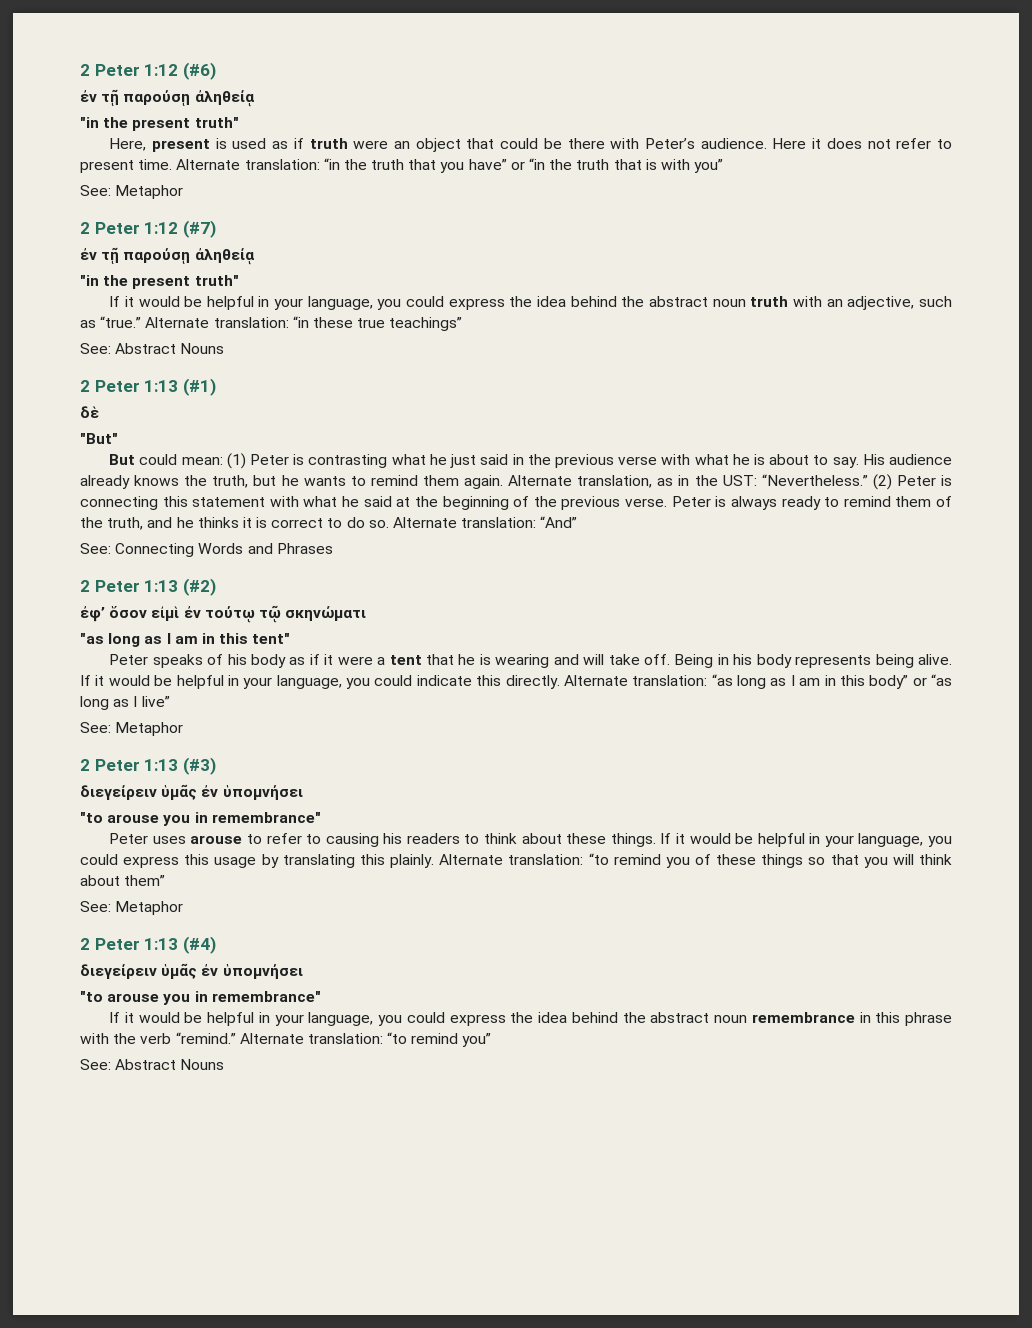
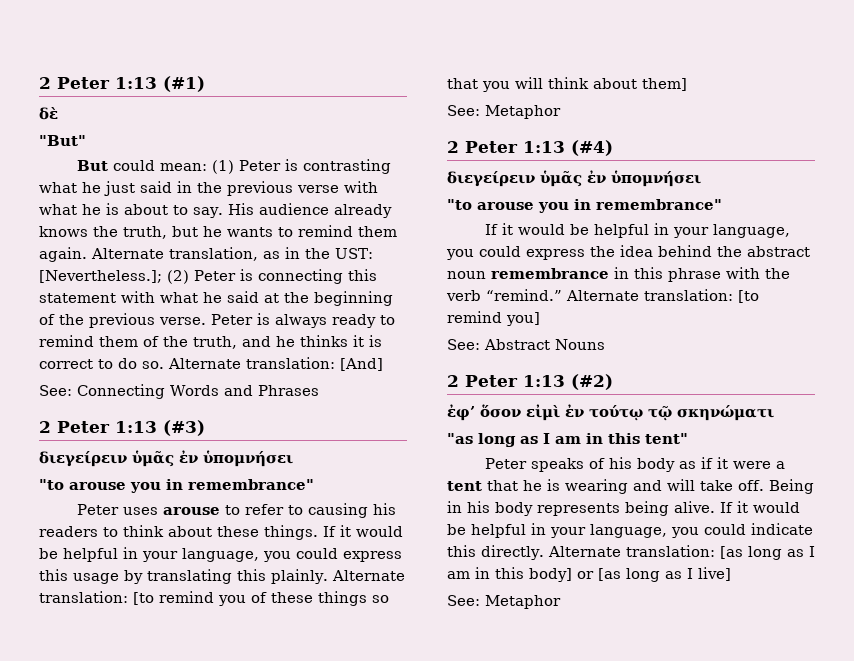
- 2 Peter 1:12 (#6)
- ἐν τῇ παρούσῃ ἀληθείᾳ
- "in the present truth"
- Here, present is used as if truth were an object that could be there with Peter’s audience. Here it does not refer to present time. Alternate translation: “in the truth that you have” or “in the truth that is with you”
- See: Metaphor
- 2 Peter 1:12 (#7)
- ἐν τῇ παρούσῃ ἀληθείᾳ
- "in the present truth"
- If it would be helpful in your language, you could express the idea behind the abstract noun truth with an adjective, such as “true.” Alternate translation: “in these true teachings”
- See: Abstract Nouns
- Alternate translation, as in the UST: “Nevertheless.” (2) Peter is connecting this statement with what he said at the beginning of the previous verse.
+ Alternate translation, as in the UST: [Nevertheless.]; (2) Peter is connecting this statement with what he said at the beginning of the previous verse.
- Alternate translation: “And”
+ Alternate translation: [And]
+ 2 Peter 1:13 (#3)
+ διεγείρειν ὑμᾶς ἐν ὑπομνήσει
+ "to arouse you in remembrance"
+ Peter uses arouse to refer to causing his readers to think about these things. If it would be helpful in your language, you could express this usage by translating this plainly. Alternate translation: [to remind you of these things so that you will think about them]
+ See: Metaphor
+ 2 Peter 1:13 (#4)
+ διεγείρειν ὑμᾶς ἐν ὑπομνήσει
+ "to arouse you in remembrance"
+ If it would be helpful in your language, you could express the idea behind the abstract noun remembrance in this phrase with the verb “remind.” Alternate translation: [to remind you]
+ See: Abstract Nouns
- Alternate translation: “as long as I am in this body” or “as long as I live”
+ Alternate translation: [as long as I am in this body] or [as long as I live]
  See: Metaphor
- 2 Peter 1:13 (#3)
- διεγείρειν ὑμᾶς ἐν ὑπομνήσει
- "to arouse you in remembrance"
- Peter uses arouse to refer to causing his readers to think about these things. If it would be helpful in your language, you could express this usage by translating this plainly. Alternate translation: “to remind you of these things so that you will think about them”
- See: Metaphor
- 2 Peter 1:13 (#4)
- διεγείρειν ὑμᾶς ἐν ὑπομνήσει
- "to arouse you in remembrance"
- If it would be helpful in your language, you could express the idea behind the abstract noun remembrance in this phrase with the verb “remind.” Alternate translation: “to remind you”
- See: Abstract Nouns

